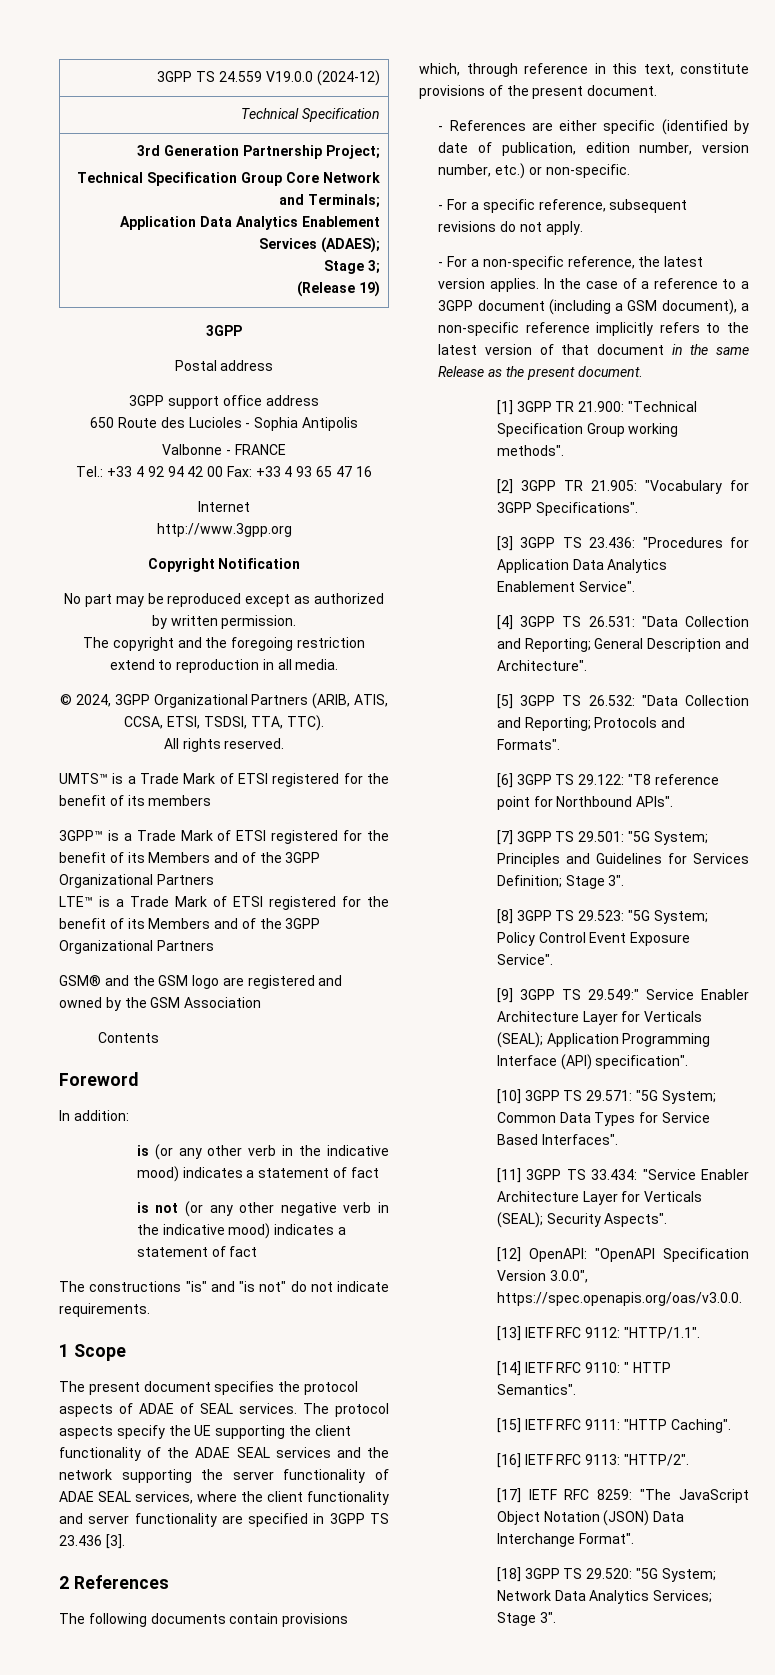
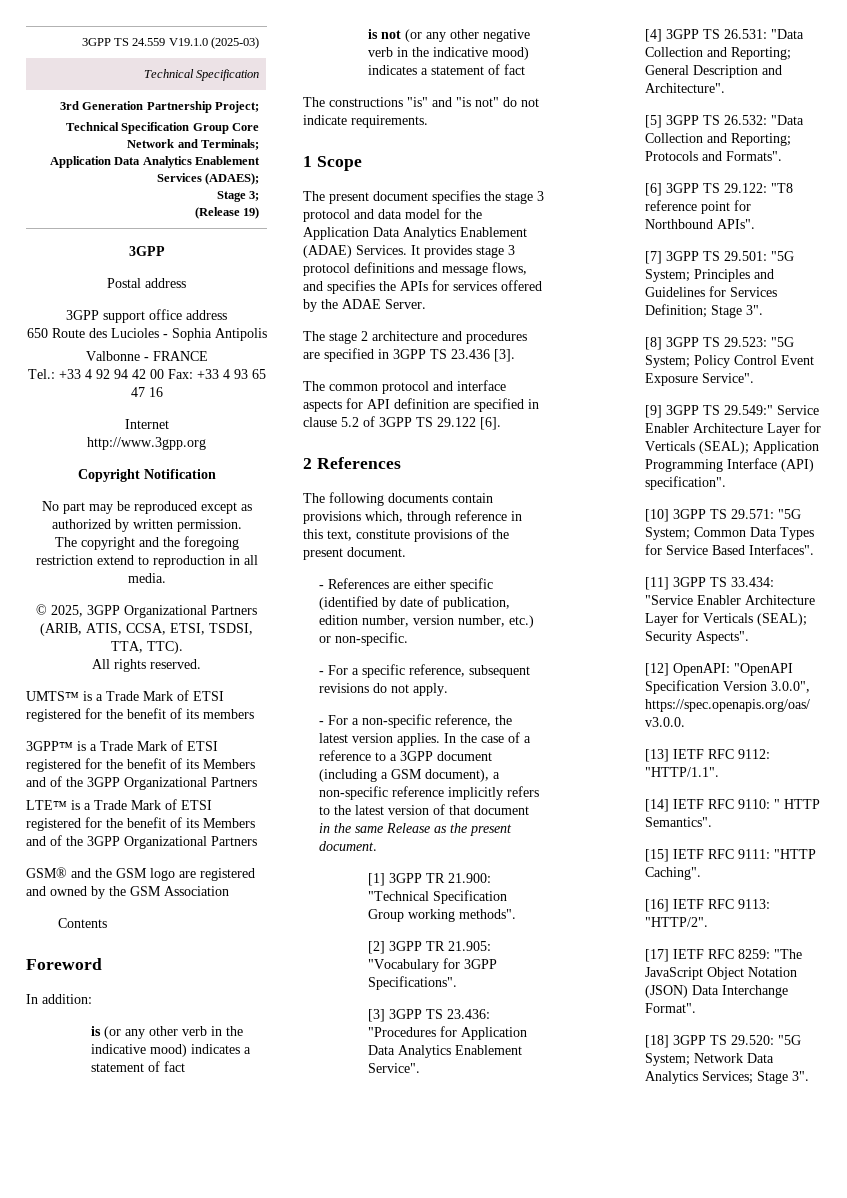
- 3GPP TS 24.559 V19.0.0 (2024-12)
+ 3GPP TS 24.559 V19.1.0 (2025-03)
- © 2024, 3GPP Organizational Partners (ARIB, ATIS, CCSA, ETSI, TSDSI, TTA, TTC).
+ © 2025, 3GPP Organizational Partners (ARIB, ATIS, CCSA, ETSI, TSDSI, TTA, TTC).
- The present document specifies the protocol aspects of ADAE of SEAL services. The protocol aspects specify the UE supporting the client functionality of the ADAE SEAL services and the network supporting the server functionality of ADAE SEAL services, where the client functionality and server functionality are specified in 3GPP TS 23.436 [3].
+ The present document specifies the stage 3 protocol and data model for the Application Data Analytics Enablement (ADAE) Services. It provides stage 3 protocol definitions and message flows, and specifies the APIs for services offered by the ADAE Server.
+ The stage 2 architecture and procedures are specified in 3GPP TS 23.436 [3].
+ The common protocol and interface aspects for API definition are specified in clause 5.2 of 3GPP TS 29.122 [6].

